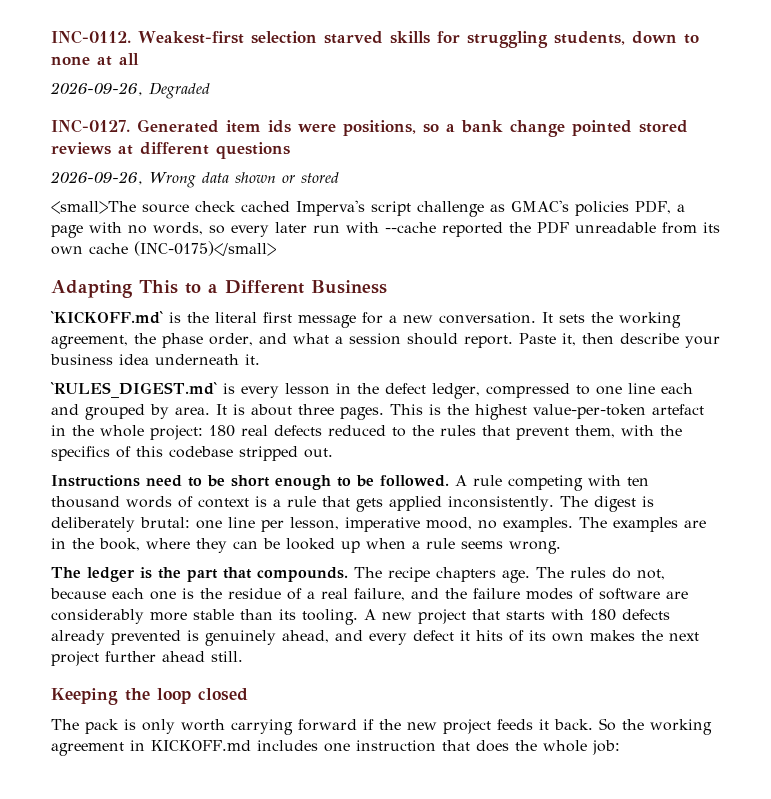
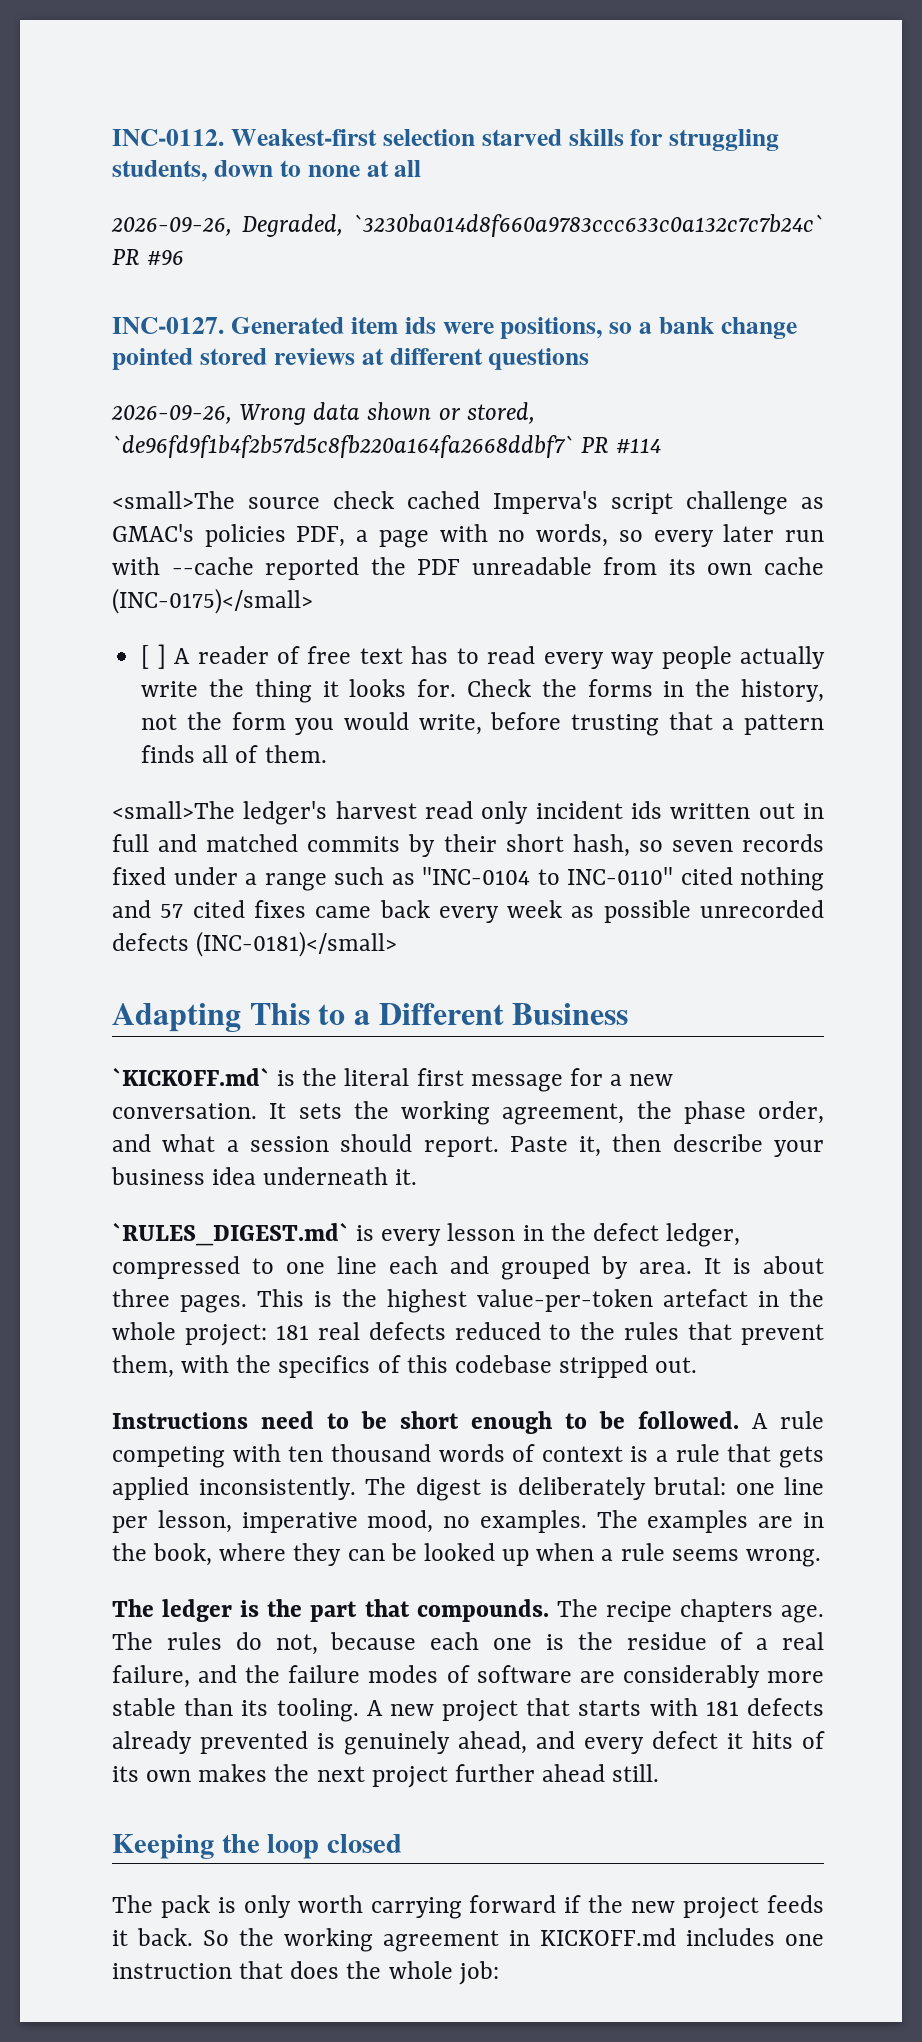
- 2026-09-26, Degraded
+ 2026-09-26, Degraded, `3230ba014d8f660a9783ccc633c0a132c7c7b24c` PR #96
- 2026-09-26, Wrong data shown or stored
+ 2026-09-26, Wrong data shown or stored, `de96fd9f1b4f2b57d5c8fb220a164fa2668ddbf7` PR #114
+ [ ] A reader of free text has to read every way people actually write the thing it looks for. Check the forms in the history, not the form you would write, before trusting that a pattern finds all of them.
+ <small>The ledger's harvest read only incident ids written out in full and matched commits by their short hash, so seven records fixed under a range such as "INC-0104 to INC-0110" cited nothing and 57 cited fixes came back every week as possible unrecorded defects (INC-0181)</small>
- This is the highest value-per-token artefact in the whole project: 180 real defects reduced to the rules that prevent them, with the specifics of this codebase stripped out.
+ This is the highest value-per-token artefact in the whole project: 181 real defects reduced to the rules that prevent them, with the specifics of this codebase stripped out.
- A new project that starts with 180 defects already prevented is genuinely ahead, and every defect it hits of its own makes the next project further ahead still.
+ A new project that starts with 181 defects already prevented is genuinely ahead, and every defect it hits of its own makes the next project further ahead still.

